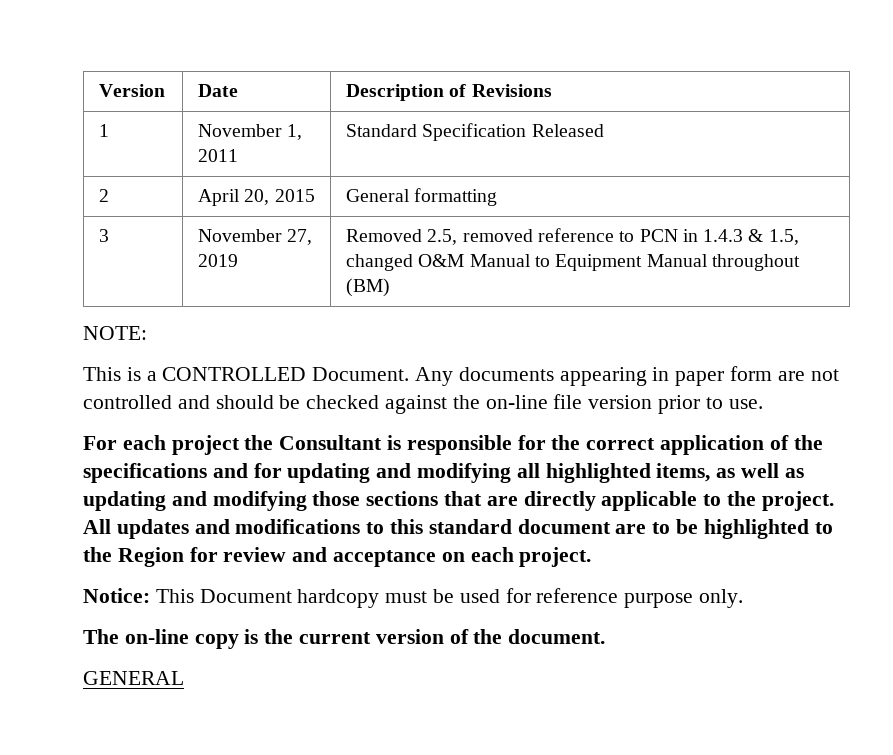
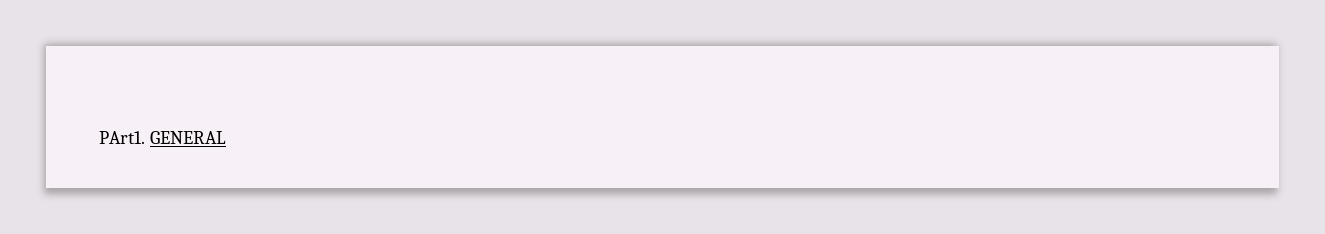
- Version | Date | Description of Revisions
- 1 | November 1, 2011 | Standard Specification Released
- 2 | April 20, 2015 | General formatting
- 3 | November 27, 2019 | Removed 2.5, removed reference to PCN in 1.4.3 & 1.5, changed O&M Manual to Equipment Manual throughout (BM)
- NOTE:
- This is a CONTROLLED Document. Any documents appearing in paper form are not controlled and should be checked against the on-line file version prior to use.
- For each project the Consultant is responsible for the correct application of the specifications and for updating and modifying all highlighted items, as well as updating and modifying those sections that are directly applicable to the project. All updates and modifications to this standard document are to be highlighted to the Region for review and acceptance on each project.
- Notice: This Document hardcopy must be used for reference purpose only.
- The on-line copy is the current version of the document.
- GENERAL
+ PArt1. GENERAL

